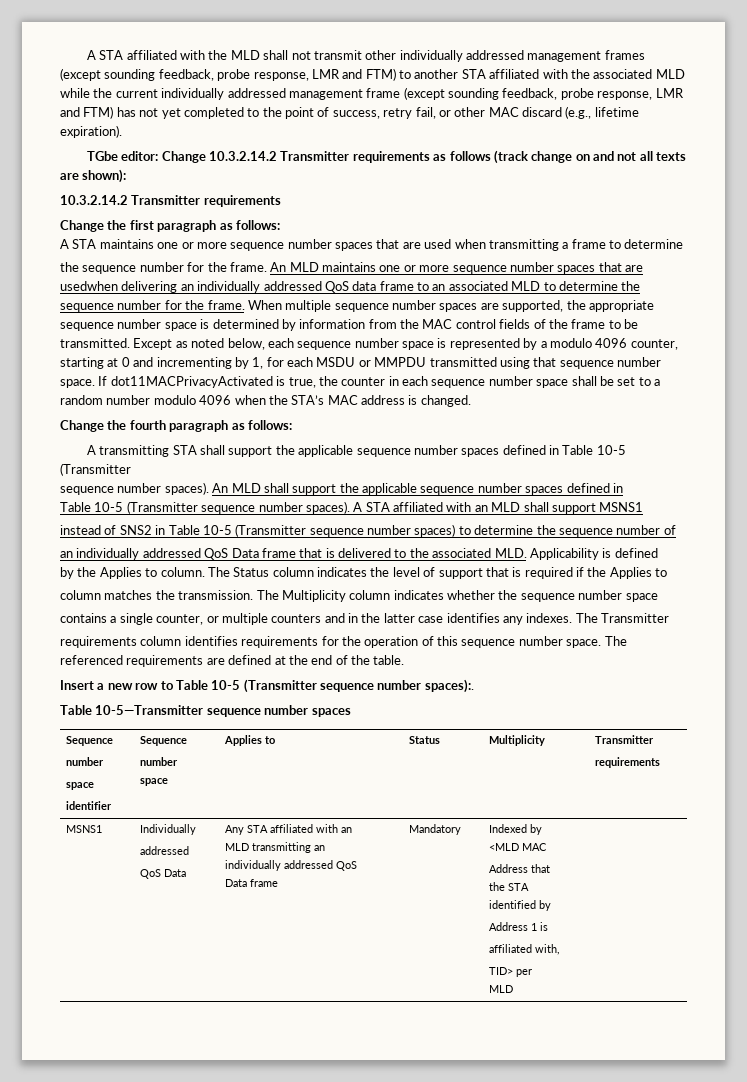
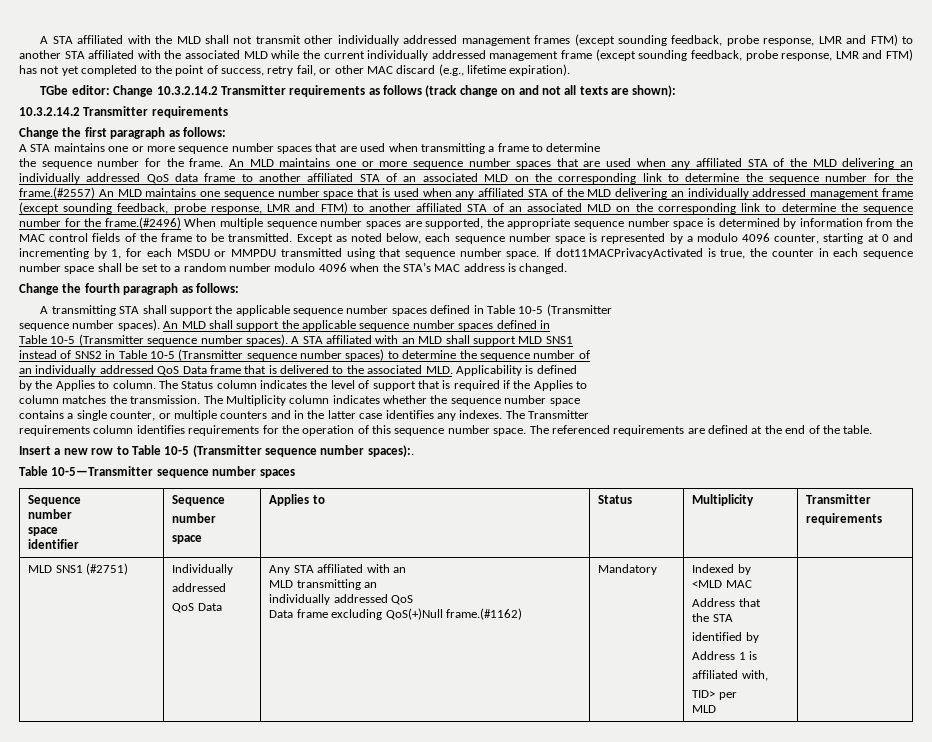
- An MLD maintains one or more sequence number spaces that are usedwhen delivering an individually addressed QoS data frame to an associated MLD to determine the sequence number for the frame. When multiple sequence number spaces are supported, the appropriate sequence number space is determined by information from the MAC control fields of the frame to be transmitted.
+ An MLD maintains one or more sequence number spaces that are used when any affiliated STA of the MLD delivering an individually addressed QoS data frame to another affiliated STA of an associated MLD on the corresponding link to determine the sequence number for the frame.(#2557) An MLD maintains one sequence number space that is used when any affiliated STA of the MLD delivering an individually addressed management frame (except sounding feedback, probe response, LMR and FTM) to another affiliated STA of an associated MLD on the corresponding link to determine the sequence number for the frame.(#2496) When multiple sequence number spaces are supported, the appropriate sequence number space is determined by information from the MAC control fields of the frame to be transmitted.
- A STA affiliated with an MLD shall support MSNS1
+ A STA affiliated with an MLD shall support MLD SNS1
  Table 10-5—Transmitter sequence number spaces
  Sequence
  number
  space
  identifier | Sequence
  number
  space | Applies to | Status | Multiplicity | Transmitter
  requirements
- MSNS1
+ MLD SNS1 (#2751)
  MLD transmitting an
  individually addressed QoS
- Data frame
+ Data frame excluding QoS(+)Null frame.(#1162)

